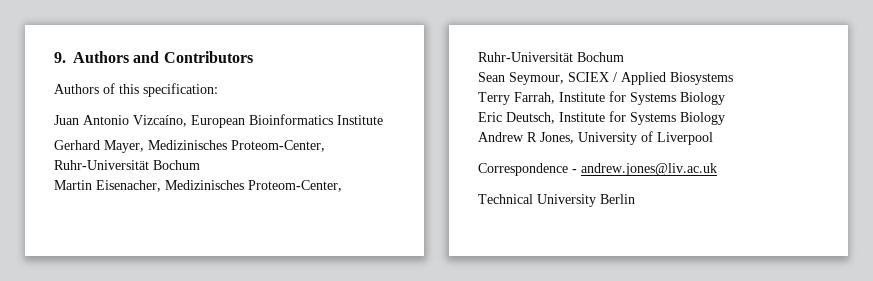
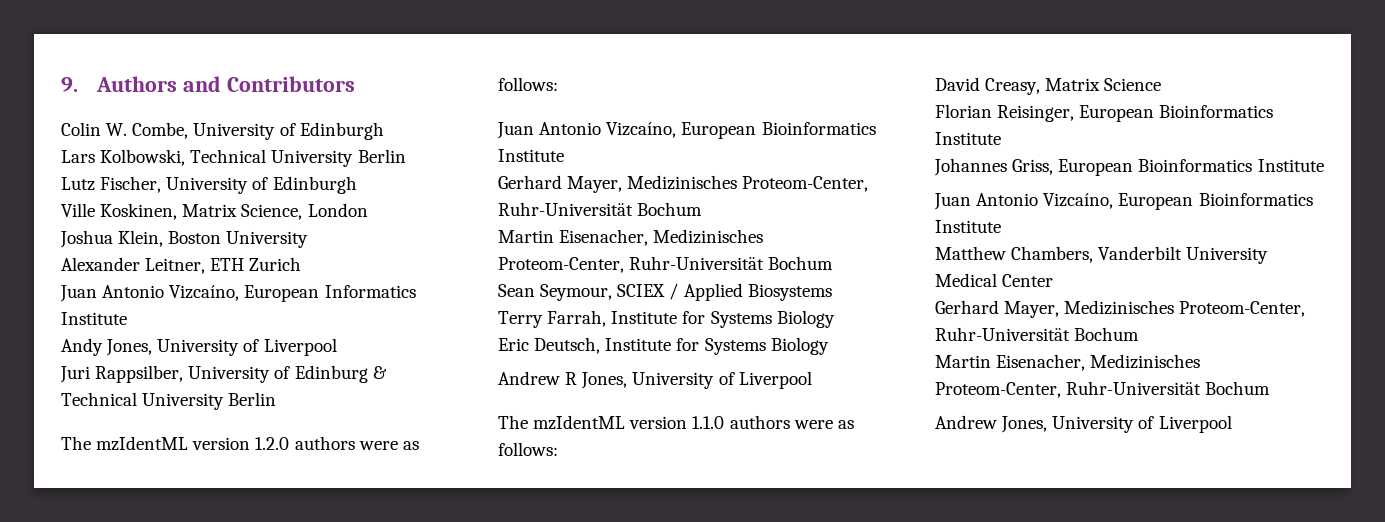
- Authors of this specification:
+ Colin W. Combe, University of Edinburgh
+ Lars Kolbowski, Technical University Berlin
+ Lutz Fischer, University of Edinburgh
+ Ville Koskinen, Matrix Science, London
+ Joshua Klein, Boston University
+ Alexander Leitner, ETH Zurich
+ Juan Antonio Vizcaíno, European Informatics Institute
+ Andy Jones, University of Liverpool
+ Juri Rappsilber, University of Edinburg & Technical University Berlin
+ The mzIdentML version 1.2.0 authors were as follows:
- Correspondence - andrew.jones@liv.ac.uk
- Technical University Berlin
+ The mzIdentML version 1.1.0 authors were as follows:
+ David Creasy, Matrix Science
+ Florian Reisinger, European Bioinformatics Institute
+ Johannes Griss, European Bioinformatics Institute
+ Juan Antonio Vizcaíno, European Bioinformatics Institute
+ Matthew Chambers, Vanderbilt University Medical Center
+ Gerhard Mayer, Medizinisches Proteom-Center, Ruhr-Universität Bochum
+ Martin Eisenacher, Medizinisches Proteom-Center, Ruhr-Universität Bochum
+ Andrew Jones, University of Liverpool

